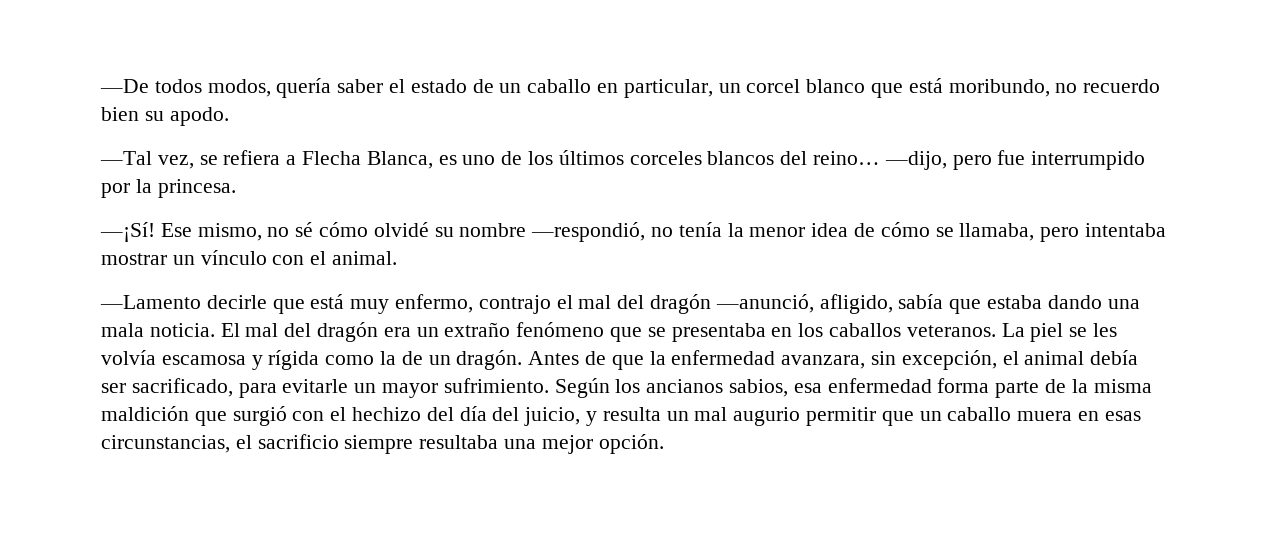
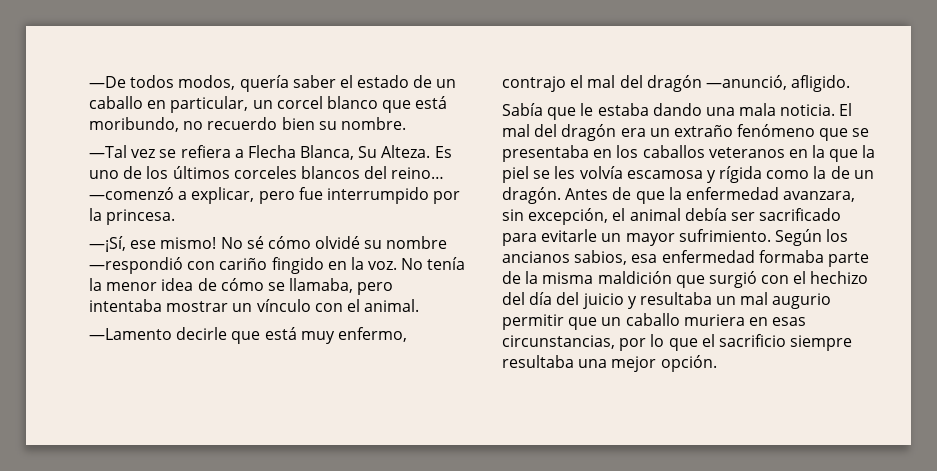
- —De todos modos, quería saber el estado de un caballo en particular, un corcel blanco que está moribundo, no recuerdo bien su apodo.
+ —De todos modos, quería saber el estado de un caballo en particular, un corcel blanco que está moribundo, no recuerdo bien su nombre.
- —Tal vez, se refiera a Flecha Blanca, es uno de los últimos corceles blancos del reino…
+ —Tal vez se refiera a Flecha Blanca, Su Alteza. Es uno de los últimos corceles blancos del reino…
- —dijo, pero fue interrumpido por la princesa.
+ —comenzó a explicar, pero fue interrumpido por la princesa.
- —¡Sí! Ese mismo, no sé cómo olvidé su nombre —respondió, no tenía la menor idea de cómo se llamaba, pero intentaba mostrar un vínculo con el animal.
+ —¡Sí, ese mismo! No sé cómo olvidé su nombre —respondió con cariño fingido en la voz. No tenía la menor idea de cómo se llamaba, pero intentaba mostrar un vínculo con el animal.
- —Lamento decirle que está muy enfermo, contrajo el mal del dragón —anunció, afligido, sabía que estaba dando una mala noticia.
+ —Lamento decirle que está muy enfermo, contrajo el mal del dragón —anunció, afligido.
+ Sabía que le estaba dando una mala noticia.
- El mal del dragón era un extraño fenómeno que se presentaba en los caballos veteranos. La piel se les volvía escamosa y rígida como la de un dragón.
+ El mal del dragón era un extraño fenómeno que se presentaba en los caballos veteranos en la que la piel se les volvía escamosa y rígida como la de un dragón.
- Antes de que la enfermedad avanzara, sin excepción, el animal debía ser sacrificado, para evitarle un mayor sufrimiento.
+ Antes de que la enfermedad avanzara, sin excepción, el animal debía ser sacrificado para evitarle un mayor sufrimiento.
- Según los ancianos sabios, esa enfermedad forma parte de la misma maldición que surgió con el hechizo del día del juicio, y resulta un mal augurio permitir que un caballo muera en esas circunstancias, el sacrificio siempre resultaba una mejor opción.
+ Según los ancianos sabios, esa enfermedad formaba parte de la misma maldición que surgió con el hechizo del día del juicio y resultaba un mal augurio permitir que un caballo muriera en esas circunstancias, por lo que el sacrificio siempre resultaba una mejor opción.

